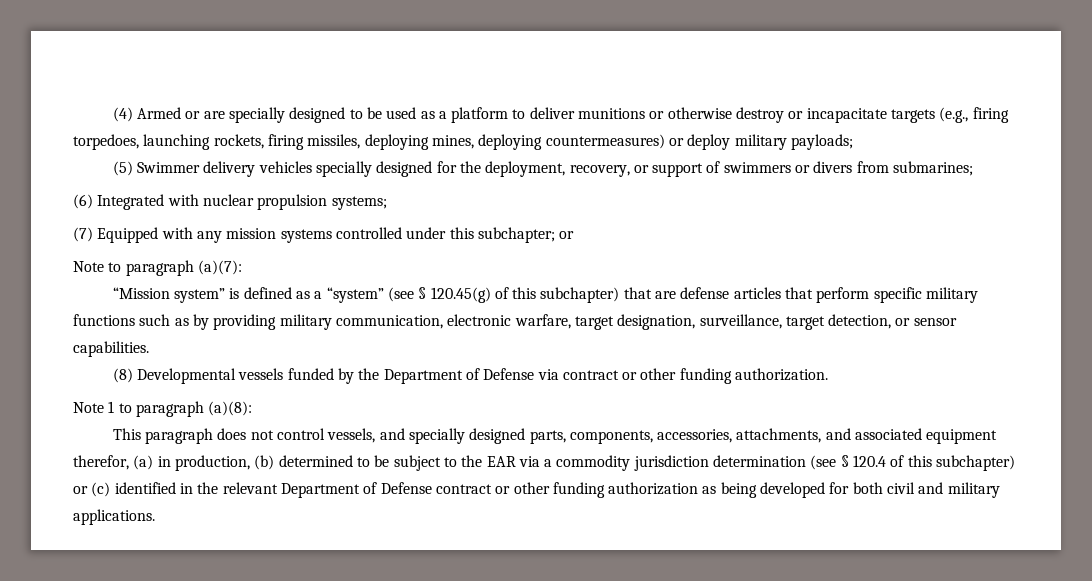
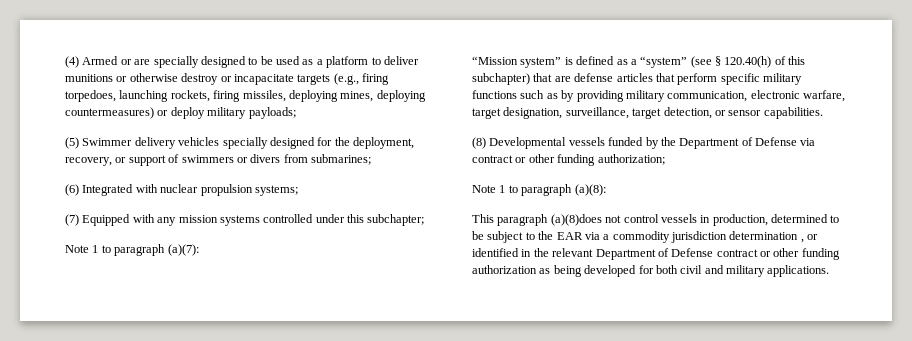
- (7) Equipped with any mission systems controlled under this subchapter; or
- Note to paragraph (a)(7):
+ (7) Equipped with any mission systems controlled under this subchapter;
+ Note 1 to paragraph (a)(7):
- “Mission system” is defined as a “system” (see § 120.45(g) of this subchapter) that are defense articles that perform specific military functions such as by providing military communication, electronic warfare, target designation, surveillance, target detection, or sensor capabilities.
+ “Mission system” is defined as a “system” (see § 120.40(h) of this subchapter) that are defense articles that perform specific military functions such as by providing military communication, electronic warfare, target designation, surveillance, target detection, or sensor capabilities.
- (8) Developmental vessels funded by the Department of Defense via contract or other funding authorization.
+ (8) Developmental vessels funded by the Department of Defense via contract or other funding authorization;
- This paragraph does not control vessels, and specially designed parts, components, accessories, attachments, and associated equipment therefor, (a) in production, (b) determined to be subject to the EAR via a commodity jurisdiction determination (see § 120.4 of this subchapter) or (c) identified in the relevant Department of Defense contract or other funding authorization as being developed for both civil and military applications.
+ This paragraph (a)(8)does not control vessels in production, determined to be subject to the EAR via a commodity jurisdiction determination , or identified in the relevant Department of Defense contract or other funding authorization as being developed for both civil and military applications.

